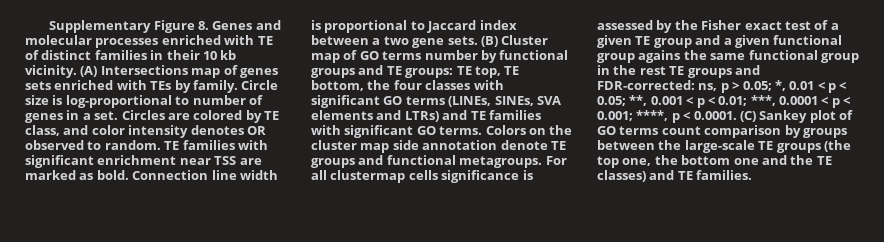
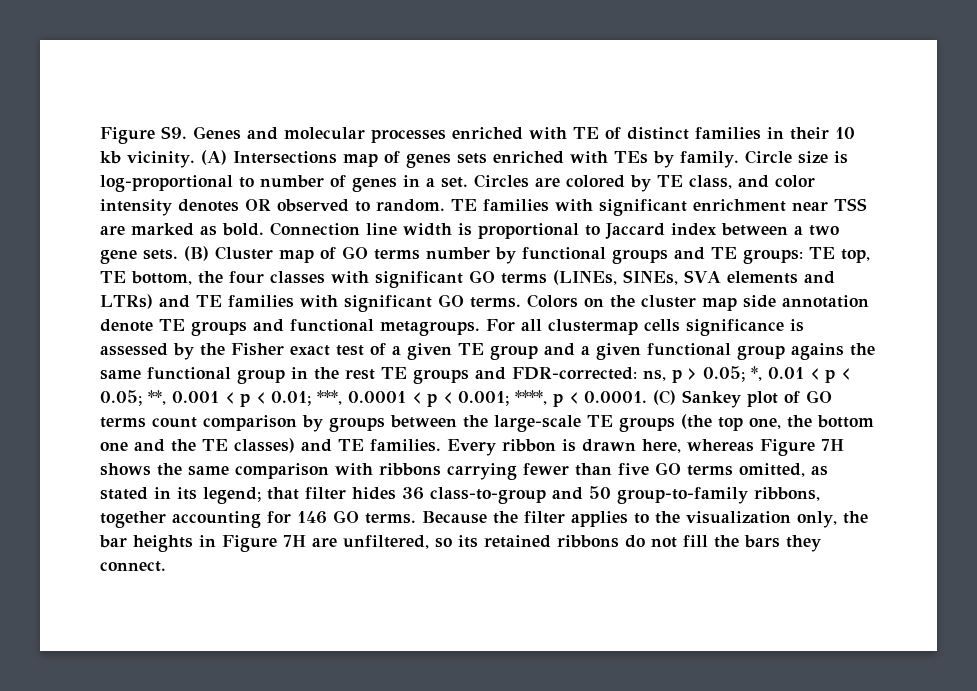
- Supplementary Figure 8. Genes and molecular processes enriched with TE of distinct families in their 10 kb vicinity.
+ Figure S9. Genes and molecular processes enriched with TE of distinct families in their 10 kb vicinity.
+ Every ribbon is drawn here, whereas Figure 7H shows the same comparison with ribbons carrying fewer than five GO terms omitted, as stated in its legend; that filter hides 36 class-to-group and 50 group-to-family ribbons, together accounting for 146 GO terms. Because the filter applies to the visualization only, the bar heights in Figure 7H are unfiltered, so its retained ribbons do not fill the bars they connect.

